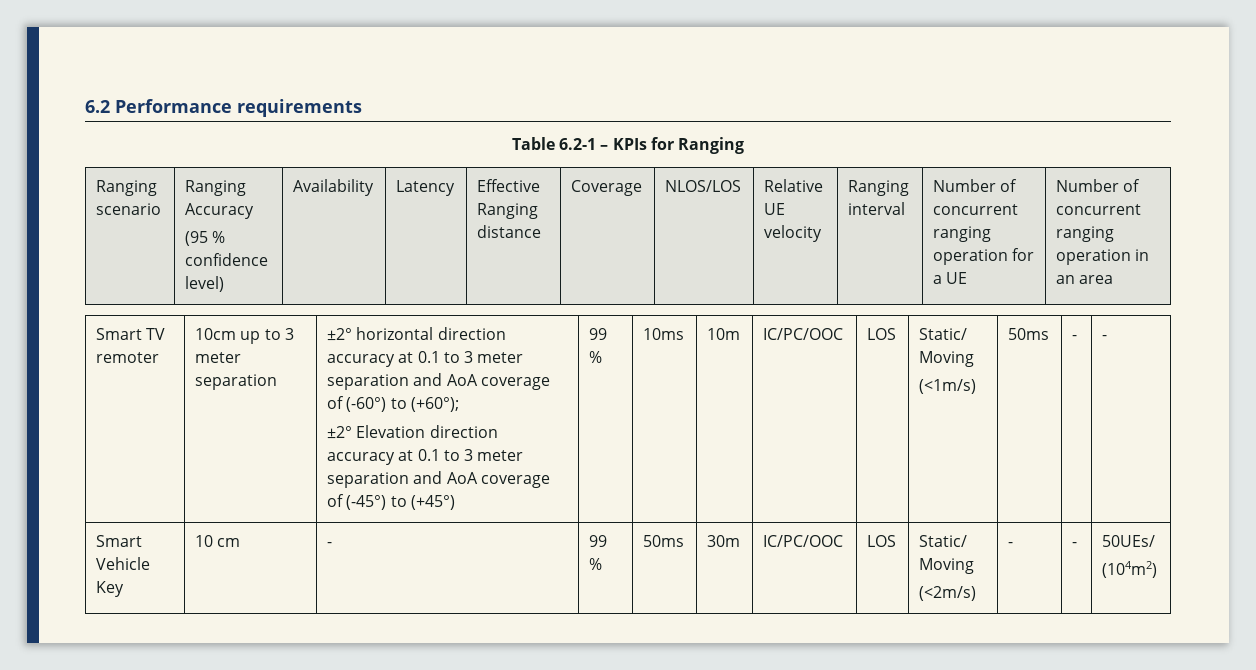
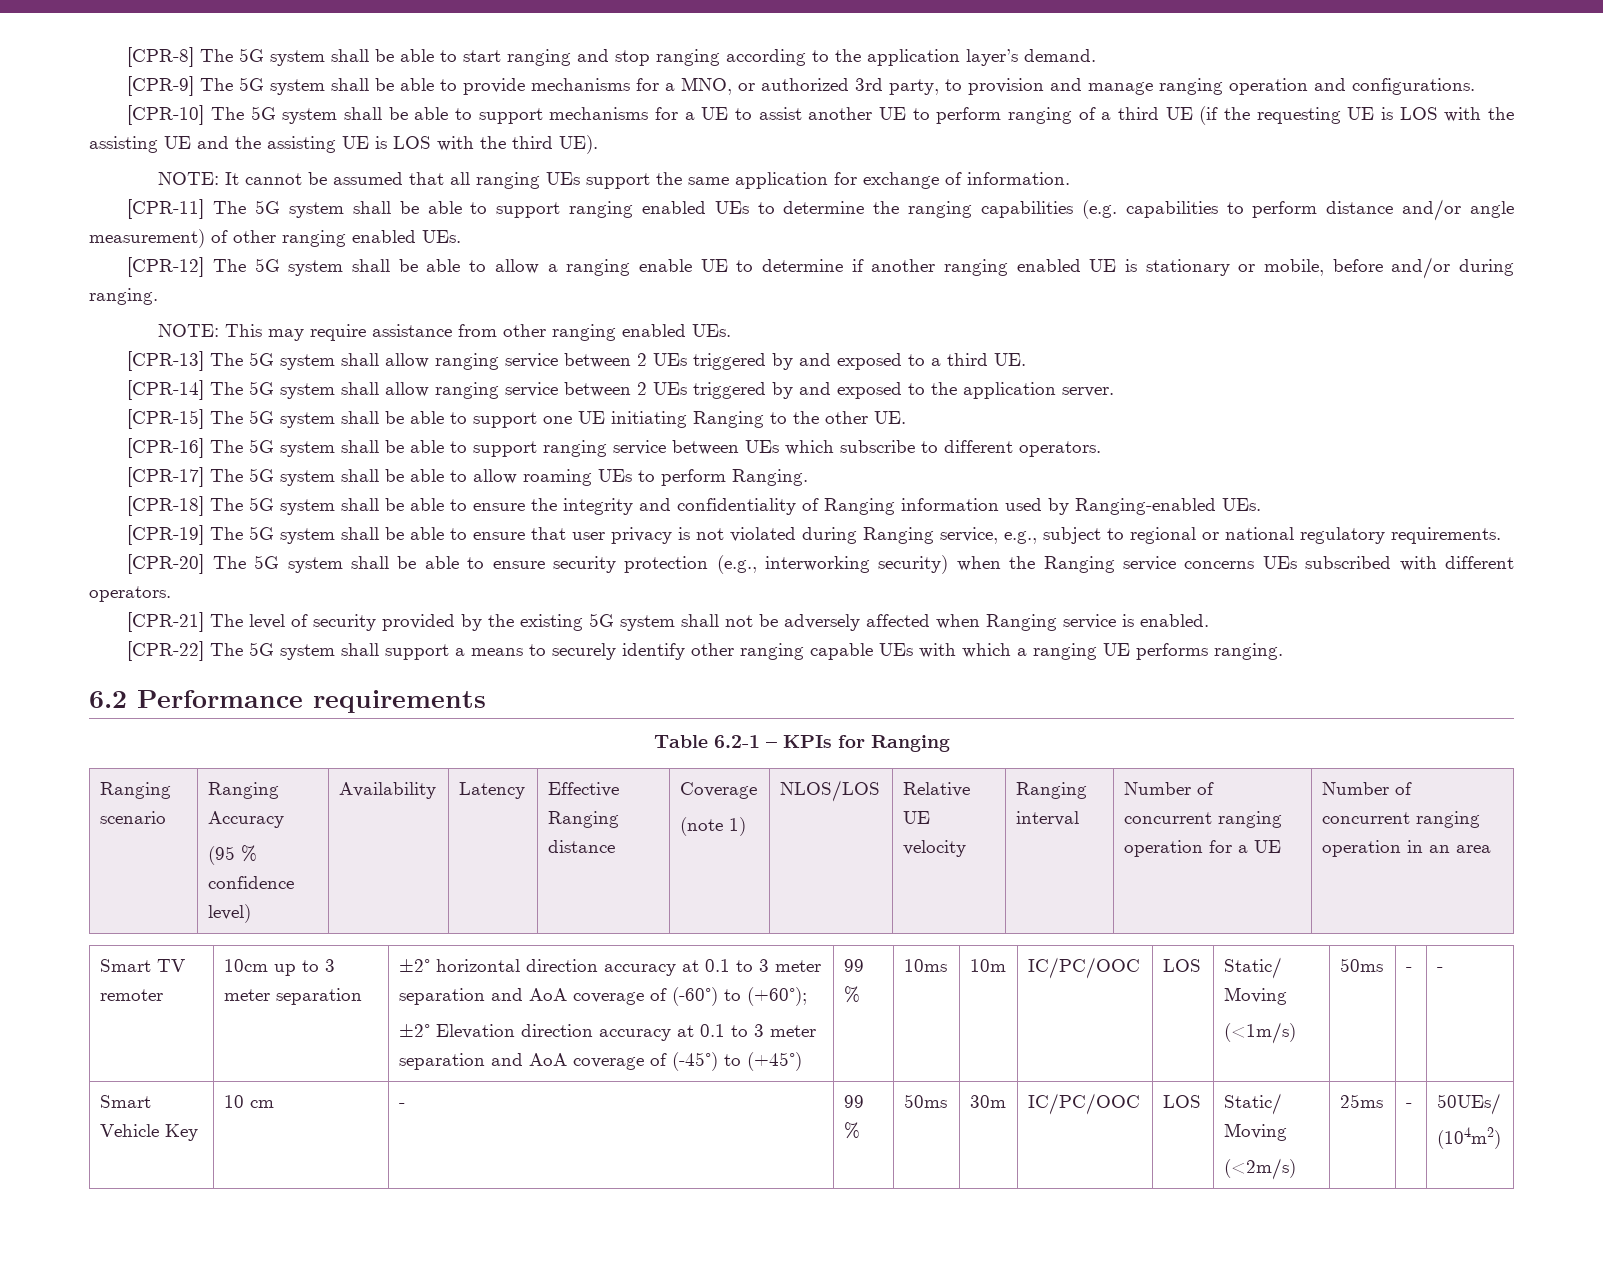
+ [CPR-8] The 5G system shall be able to start ranging and stop ranging according to the application layer’s demand.
+ [CPR-9] The 5G system shall be able to provide mechanisms for a MNO, or authorized 3rd party, to provision and manage ranging operation and configurations.
+ [CPR-10] The 5G system shall be able to support mechanisms for a UE to assist another UE to perform ranging of a third UE (if the requesting UE is LOS with the assisting UE and the assisting UE is LOS with the third UE).
+ NOTE: It cannot be assumed that all ranging UEs support the same application for exchange of information.
+ [CPR-11] The 5G system shall be able to support ranging enabled UEs to determine the ranging capabilities (e.g. capabilities to perform distance and/or angle measurement) of other ranging enabled UEs.
+ [CPR-12] The 5G system shall be able to allow a ranging enable UE to determine if another ranging enabled UE is stationary or mobile, before and/or during ranging.
+ NOTE: This may require assistance from other ranging enabled UEs.
+ [CPR-13] The 5G system shall allow ranging service between 2 UEs triggered by and exposed to a third UE.
+ [CPR-14] The 5G system shall allow ranging service between 2 UEs triggered by and exposed to the application server.
+ [CPR-15] The 5G system shall be able to support one UE initiating Ranging to the other UE.
+ [CPR-16] The 5G system shall be able to support ranging service between UEs which subscribe to different operators.
+ [CPR-17] The 5G system shall be able to allow roaming UEs to perform Ranging.
+ [CPR-18] The 5G system shall be able to ensure the integrity and confidentiality of Ranging information used by Ranging-enabled UEs.
+ [CPR-19] The 5G system shall be able to ensure that user privacy is not violated during Ranging service, e.g., subject to regional or national regulatory requirements.
+ [CPR-20] The 5G system shall be able to ensure security protection (e.g., interworking security) when the Ranging service concerns UEs subscribed with different operators.
+ [CPR-21] The level of security provided by the existing 5G system shall not be adversely affected when Ranging service is enabled.
+ [CPR-22] The 5G system shall support a means to securely identify other ranging capable UEs with which a ranging UE performs ranging.
  Ranging scenario | Ranging Accuracy
- (95 % confidence level) | Availability | Latency | Effective Ranging distance | Coverage | NLOS/LOS | Relative UE velocity | Ranging interval | Number of concurrent ranging operation for a UE | Number of concurrent ranging operation in an area
+ (95 % confidence level) | Availability | Latency | Effective Ranging distance | Coverage
+ (note 1) | NLOS/LOS | Relative UE velocity | Ranging interval | Number of concurrent ranging operation for a UE | Number of concurrent ranging operation in an area
  Smart Vehicle Key | 10 cm | - | 99 % | 50ms | 30m | IC/PC/OOC | LOS | Static/ Moving
- (<2m/s) | - | - | 50UEs/
+ (<2m/s) | 25ms | - | 50UEs/

